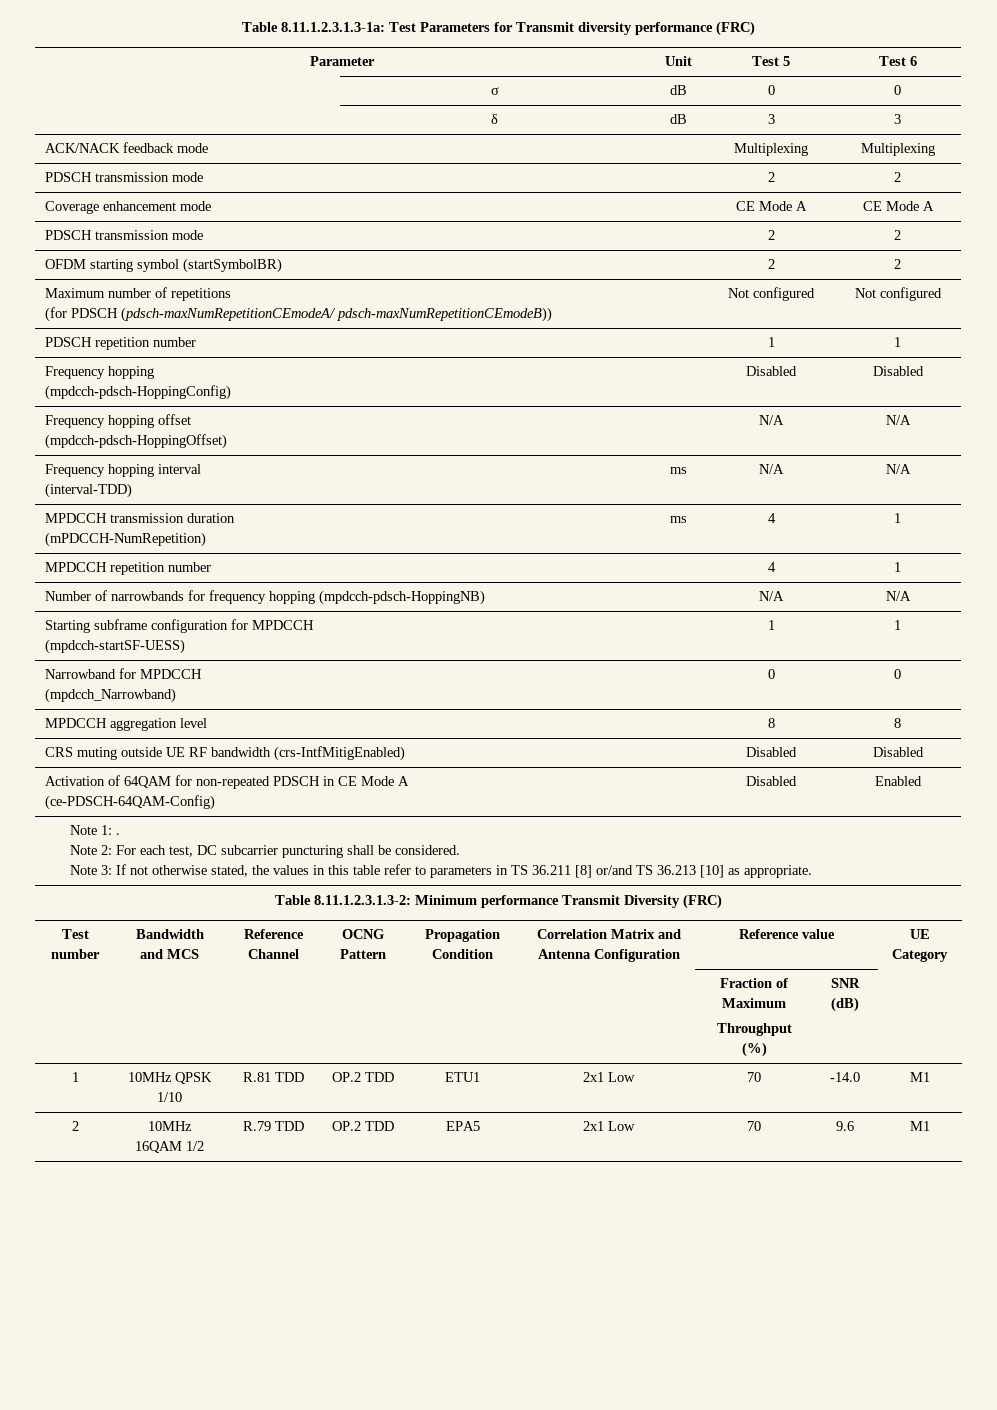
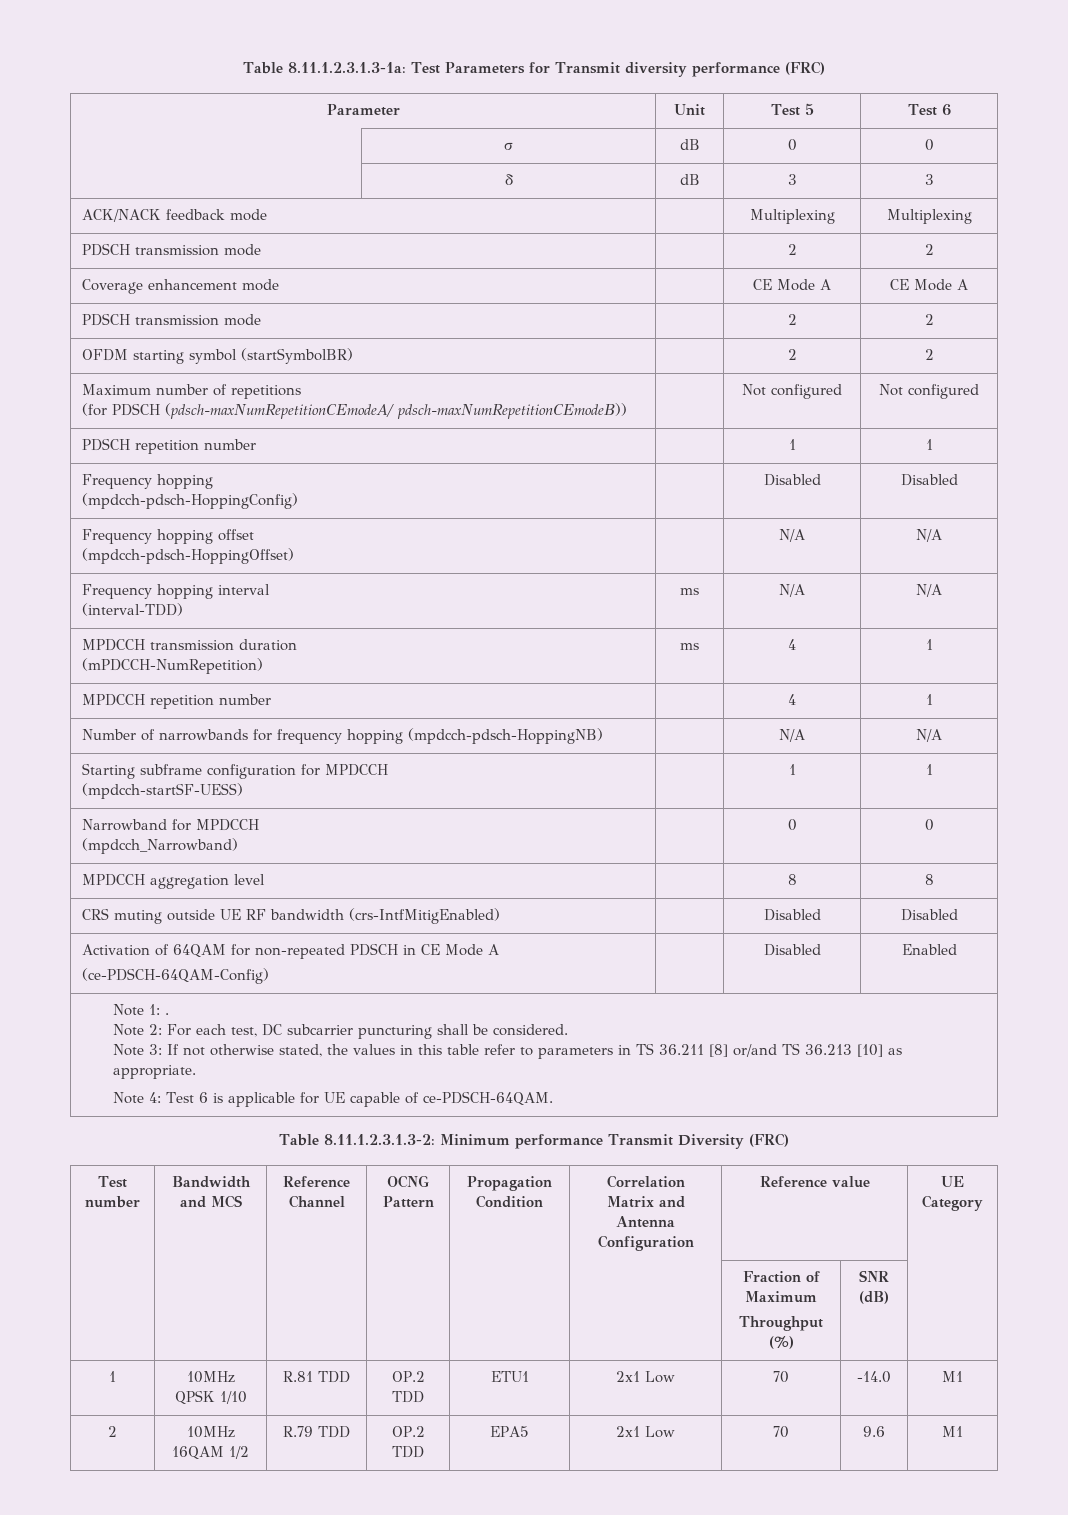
+ Note 4: Test 6 is applicable for UE capable of ce-PDSCH-64QAM.

